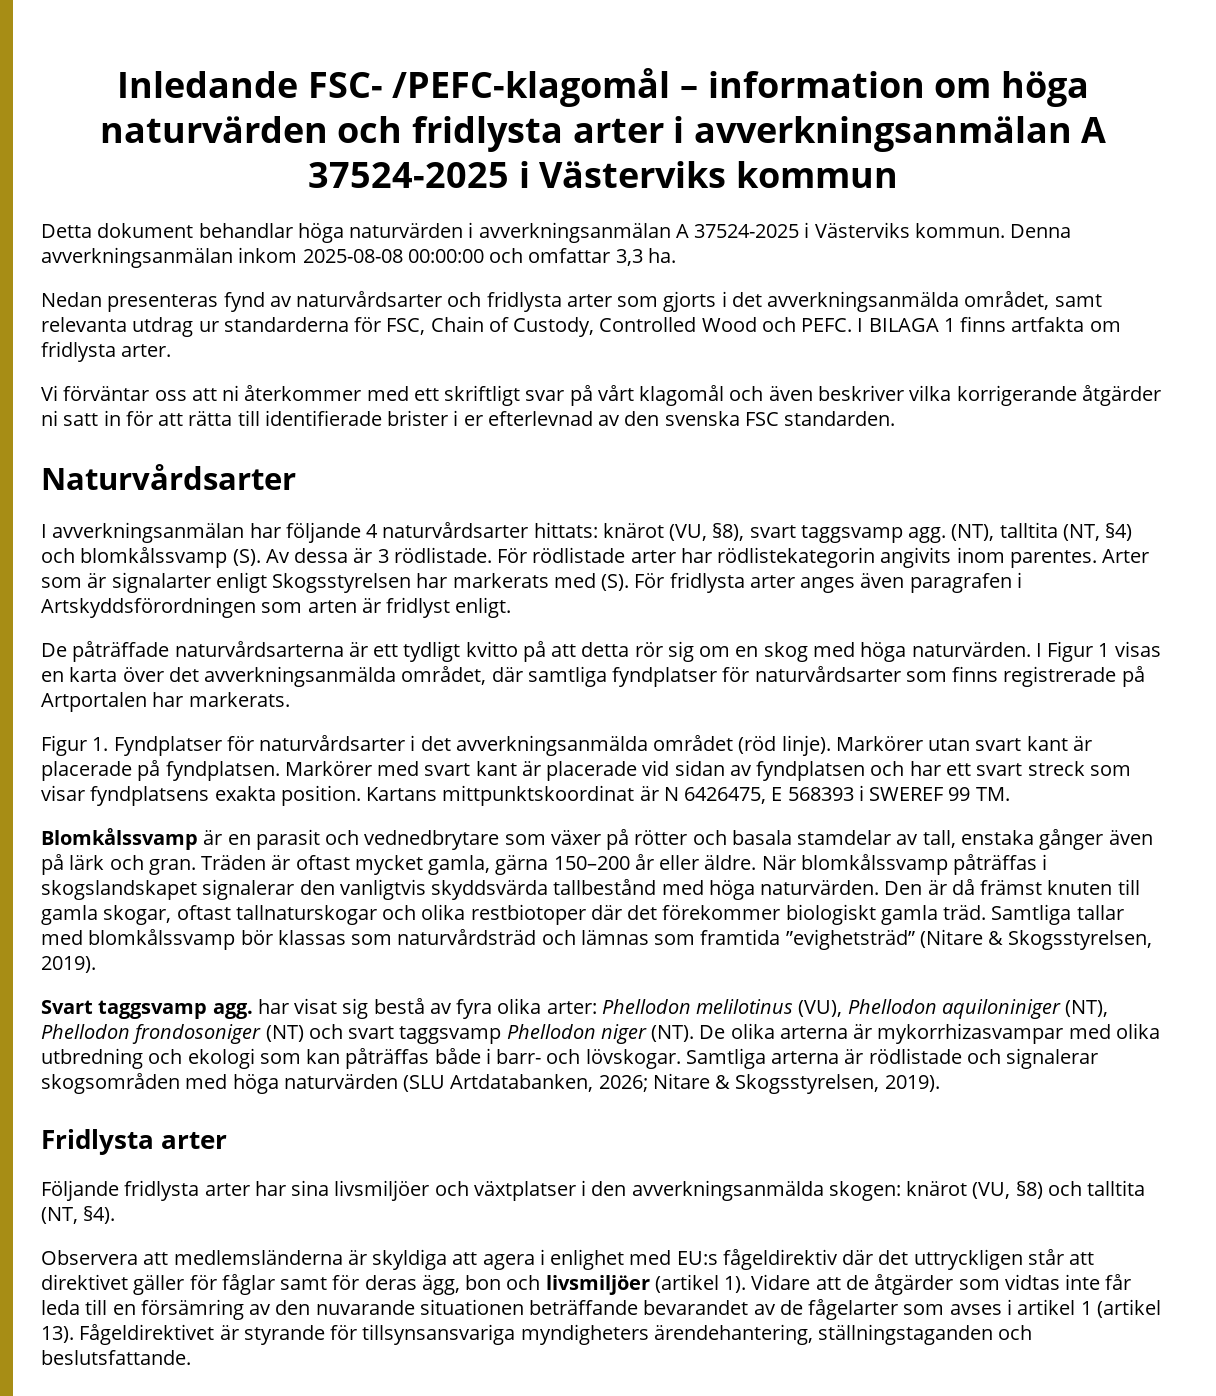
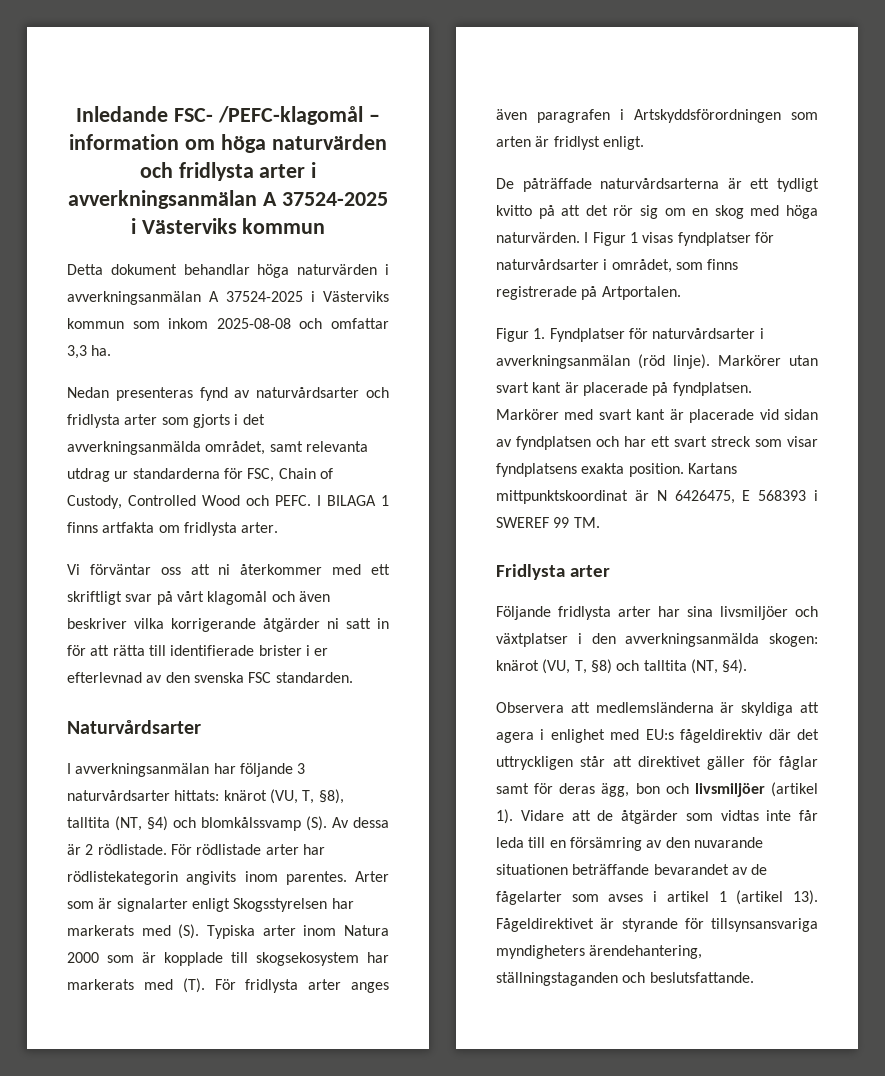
- Detta dokument behandlar höga naturvärden i avverkningsanmälan A 37524-2025 i Västerviks kommun. Denna avverkningsanmälan inkom 2025-08-08 00:00:00 och omfattar 3,3 ha.
+ Detta dokument behandlar höga naturvärden i avverkningsanmälan A 37524-2025 i Västerviks kommun som inkom 2025-08-08 och omfattar 3,3 ha.
- I avverkningsanmälan har följande 4 naturvårdsarter hittats: knärot (VU, §8), svart taggsvamp agg. (NT), talltita (NT, §4) och blomkålssvamp (S). Av dessa är 3 rödlistade.
+ I avverkningsanmälan har följande 3 naturvårdsarter hittats: knärot (VU, T, §8), talltita (NT, §4) och blomkålssvamp (S). Av dessa är 2 rödlistade.
- Arter som är signalarter enligt Skogsstyrelsen har markerats med (S). För fridlysta arter anges även paragrafen i Artskyddsförordningen som arten är fridlyst enligt.
+ Arter som är signalarter enligt Skogsstyrelsen har markerats med (S). Typiska arter inom Natura 2000 som är kopplade till skogsekosystem har markerats med (T). För fridlysta arter anges även paragrafen i Artskyddsförordningen som arten är fridlyst enligt.
- De påträffade naturvårdsarterna är ett tydligt kvitto på att detta rör sig om en skog med höga naturvärden.
+ De påträffade naturvårdsarterna är ett tydligt kvitto på att det rör sig om en skog med höga naturvärden.
- I Figur 1 visas en karta över det avverkningsanmälda området, där samtliga fyndplatser för naturvårdsarter som finns registrerade på Artportalen har markerats.
+ I Figur 1 visas fyndplatser för naturvårdsarter i området, som finns registrerade på Artportalen.
- Figur 1. Fyndplatser för naturvårdsarter i det avverkningsanmälda området (röd linje).
+ Figur 1. Fyndplatser för naturvårdsarter i avverkningsanmälan (röd linje).
- Blomkålssvamp är en parasit och vednedbrytare som växer på rötter och basala stamdelar av tall, enstaka gånger även på lärk och gran. Träden är oftast mycket gamla, gärna 150–200 år eller äldre. När blomkålssvamp påträffas i skogslandskapet signalerar den vanligtvis skyddsvärda tallbestånd med höga naturvärden. Den är då främst knuten till gamla skogar, oftast tallnaturskogar och olika restbiotoper där det förekommer biologiskt gamla träd. Samtliga tallar med blomkålssvamp bör klassas som naturvårdsträd och lämnas som framtida ”evighetsträd” (Nitare & Skogsstyrelsen, 2019).
- Svart taggsvamp agg. har visat sig bestå av fyra olika arter: Phellodon melilotinus (VU), Phellodon aquiloniniger (NT), Phellodon frondosoniger (NT) och svart taggsvamp Phellodon niger (NT). De olika arterna är mykorrhizasvampar med olika utbredning och ekologi som kan påträffas både i barr- och lövskogar. Samtliga arterna är rödlistade och signalerar skogsområden med höga naturvärden (SLU Artdatabanken, 2026; Nitare & Skogsstyrelsen, 2019).
- Följande fridlysta arter har sina livsmiljöer och växtplatser i den avverkningsanmälda skogen: knärot (VU, §8) och talltita (NT, §4).
+ Följande fridlysta arter har sina livsmiljöer och växtplatser i den avverkningsanmälda skogen: knärot (VU, T, §8) och talltita (NT, §4).

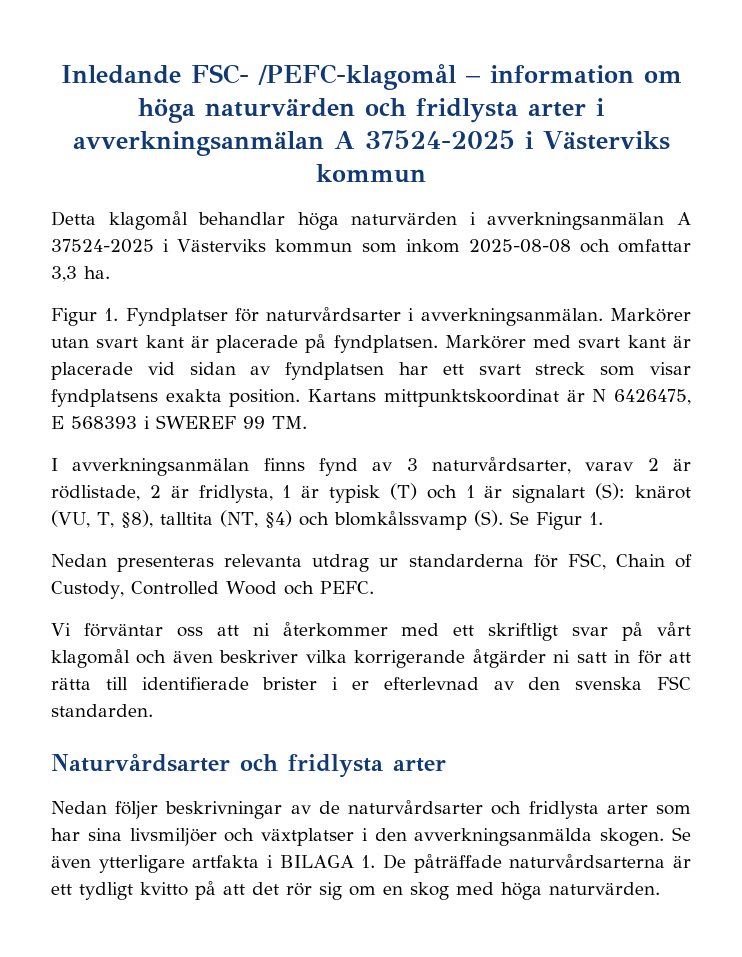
- Detta dokument behandlar höga naturvärden i avverkningsanmälan A 37524-2025 i Västerviks kommun som inkom 2025-08-08 och omfattar 3,3 ha.
+ Detta klagomål behandlar höga naturvärden i avverkningsanmälan A 37524-2025 i Västerviks kommun som inkom 2025-08-08 och omfattar 3,3 ha.
- Nedan presenteras fynd av naturvårdsarter och fridlysta arter som gjorts i det avverkningsanmälda området, samt relevanta utdrag ur standarderna för FSC, Chain of Custody, Controlled Wood och PEFC. I BILAGA 1 finns artfakta om fridlysta arter.
+ Figur 1. Fyndplatser för naturvårdsarter i avverkningsanmälan. Markörer utan svart kant är placerade på fyndplatsen. Markörer med svart kant är placerade vid sidan av fyndplatsen har ett svart streck som visar fyndplatsens exakta position. Kartans mittpunktskoordinat är N 6426475, E 568393 i SWEREF 99 TM.
+ I avverkningsanmälan finns fynd av 3 naturvårdsarter, varav 2 är rödlistade, 2 är fridlysta, 1 är typisk (T) och 1 är signalart (S): knärot (VU, T, §8), talltita (NT, §4) och blomkålssvamp (S). Se Figur 1.
+ Nedan presenteras relevanta utdrag ur standarderna för FSC, Chain of Custody, Controlled Wood och PEFC.
- Naturvårdsarter
- I avverkningsanmälan har följande 3 naturvårdsarter hittats: knärot (VU, T, §8), talltita (NT, §4) och blomkålssvamp (S). Av dessa är 2 rödlistade. För rödlistade arter har rödlistekategorin angivits inom parentes. Arter som är signalarter enligt Skogsstyrelsen har markerats med (S). Typiska arter inom Natura 2000 som är kopplade till skogsekosystem har markerats med (T). För fridlysta arter anges även paragrafen i Artskyddsförordningen som arten är fridlyst enligt.
- De påträffade naturvårdsarterna är ett tydligt kvitto på att det rör sig om en skog med höga naturvärden. I Figur 1 visas fyndplatser för naturvårdsarter i området, som finns registrerade på Artportalen.
- Figur 1. Fyndplatser för naturvårdsarter i avverkningsanmälan (röd linje). Markörer utan svart kant är placerade på fyndplatsen. Markörer med svart kant är placerade vid sidan av fyndplatsen och har ett svart streck som visar fyndplatsens exakta position. Kartans mittpunktskoordinat är N 6426475, E 568393 i SWEREF 99 TM.
- Fridlysta arter
- Följande fridlysta arter har sina livsmiljöer och växtplatser i den avverkningsanmälda skogen: knärot (VU, T, §8) och talltita (NT, §4).
- Observera att medlemsländerna är skyldiga att agera i enlighet med EU:s fågeldirektiv där det uttryckligen står att direktivet gäller för fåglar samt för deras ägg, bon och livsmiljöer (artikel 1). Vidare att de åtgärder som vidtas inte får leda till en försämring av den nuvarande situationen beträffande bevarandet av de fågelarter som avses i artikel 1 (artikel 13). Fågeldirektivet är styrande för tillsynsansvariga myndigheters ärendehantering, ställningstaganden och beslutsfattande.
+ Naturvårdsarter och fridlysta arter
+ Nedan följer beskrivningar av de naturvårdsarter och fridlysta arter som har sina livsmiljöer och växtplatser i den avverkningsanmälda skogen. Se även ytterligare artfakta i BILAGA 1. De påträffade naturvårdsarterna är ett tydligt kvitto på att det rör sig om en skog med höga naturvärden.

